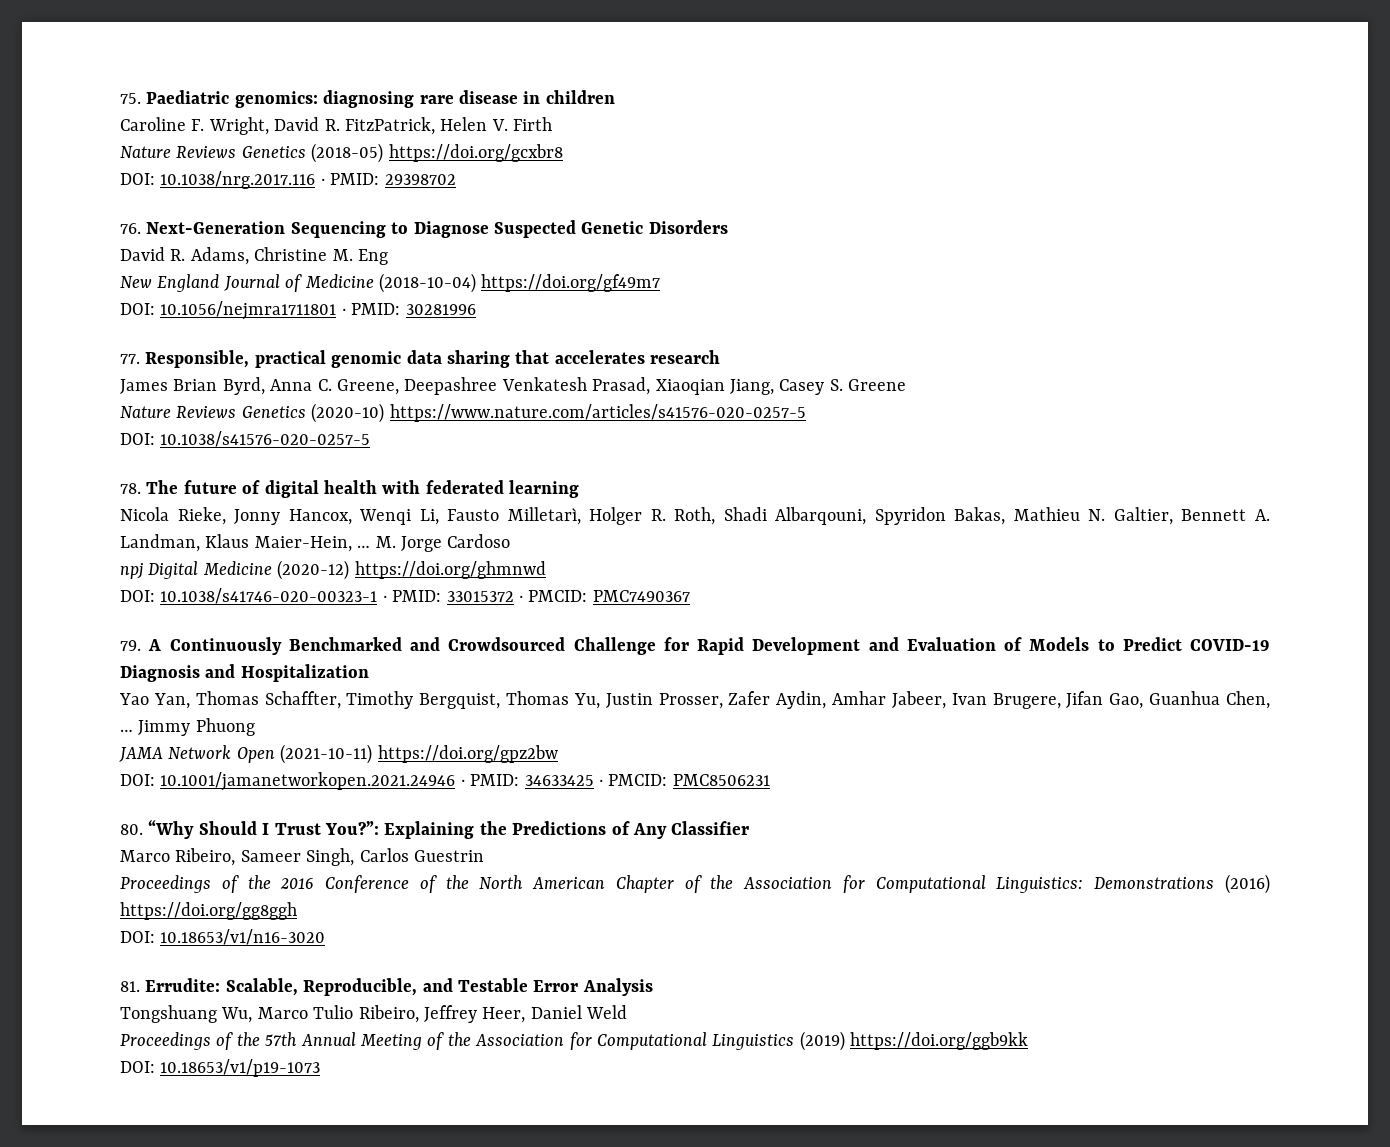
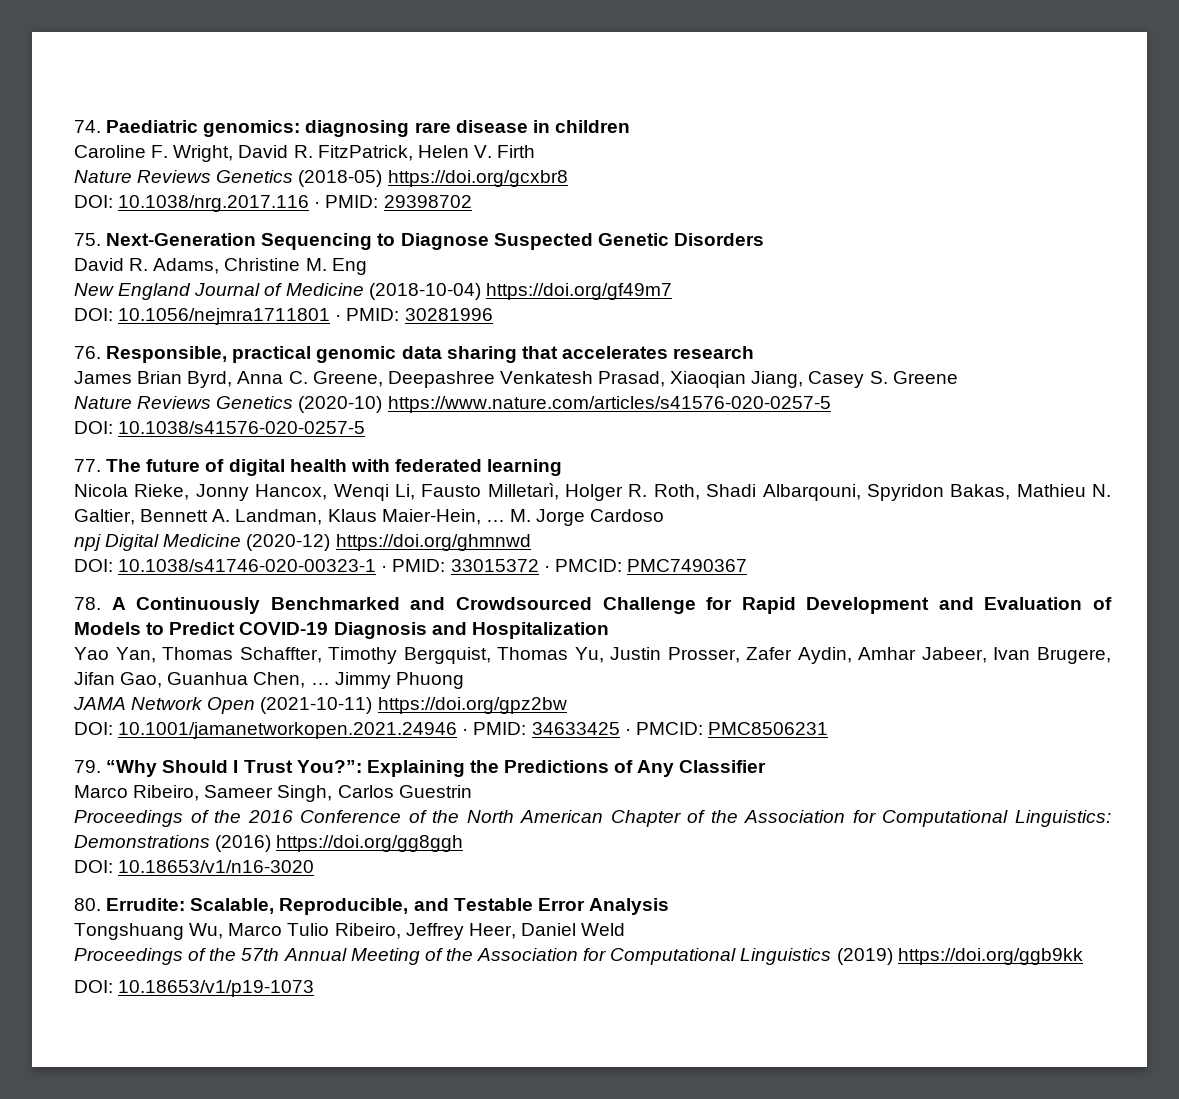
- 75. Paediatric genomics: diagnosing rare disease in children
+ 74. Paediatric genomics: diagnosing rare disease in children
- 76. Next-Generation Sequencing to Diagnose Suspected Genetic Disorders
+ 75. Next-Generation Sequencing to Diagnose Suspected Genetic Disorders
- 77. Responsible, practical genomic data sharing that accelerates research
+ 76. Responsible, practical genomic data sharing that accelerates research
- 78. The future of digital health with federated learning
+ 77. The future of digital health with federated learning
- 79. A Continuously Benchmarked and Crowdsourced Challenge for Rapid Development and Evaluation of Models to Predict COVID-19 Diagnosis and Hospitalization
+ 78. A Continuously Benchmarked and Crowdsourced Challenge for Rapid Development and Evaluation of Models to Predict COVID-19 Diagnosis and Hospitalization
- 80. “Why Should I Trust You?”: Explaining the Predictions of Any Classifier
+ 79. “Why Should I Trust You?”: Explaining the Predictions of Any Classifier
- 81. Errudite: Scalable, Reproducible, and Testable Error Analysis
+ 80. Errudite: Scalable, Reproducible, and Testable Error Analysis

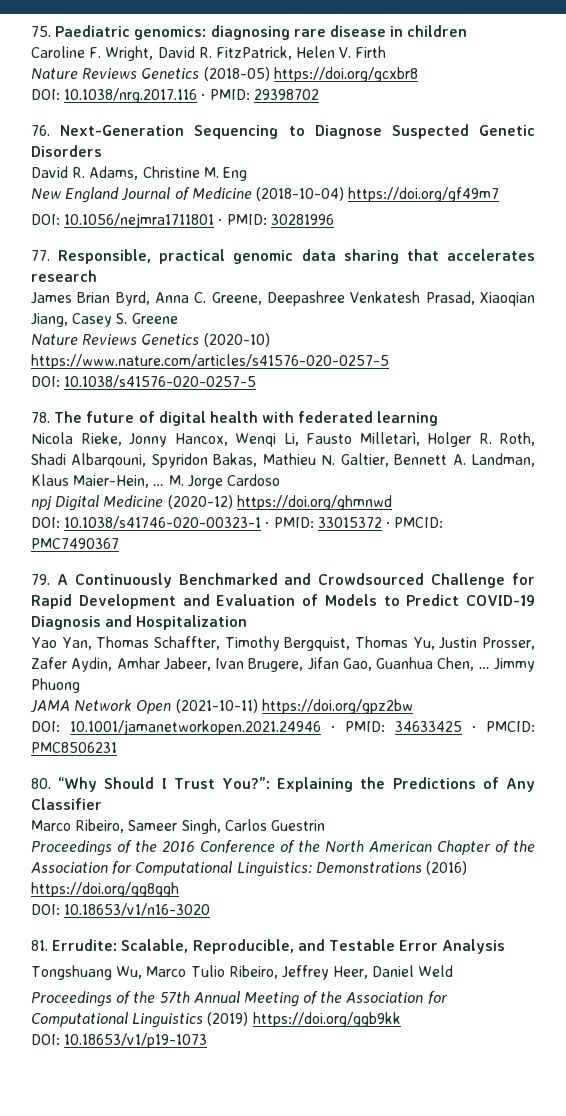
- 74. Paediatric genomics: diagnosing rare disease in children
+ 75. Paediatric genomics: diagnosing rare disease in children
- 75. Next-Generation Sequencing to Diagnose Suspected Genetic Disorders
+ 76. Next-Generation Sequencing to Diagnose Suspected Genetic Disorders
- 76. Responsible, practical genomic data sharing that accelerates research
+ 77. Responsible, practical genomic data sharing that accelerates research
- 77. The future of digital health with federated learning
+ 78. The future of digital health with federated learning
- 78. A Continuously Benchmarked and Crowdsourced Challenge for Rapid Development and Evaluation of Models to Predict COVID-19 Diagnosis and Hospitalization
+ 79. A Continuously Benchmarked and Crowdsourced Challenge for Rapid Development and Evaluation of Models to Predict COVID-19 Diagnosis and Hospitalization
- 79. “Why Should I Trust You?”: Explaining the Predictions of Any Classifier
+ 80. “Why Should I Trust You?”: Explaining the Predictions of Any Classifier
- 80. Errudite: Scalable, Reproducible, and Testable Error Analysis
+ 81. Errudite: Scalable, Reproducible, and Testable Error Analysis

